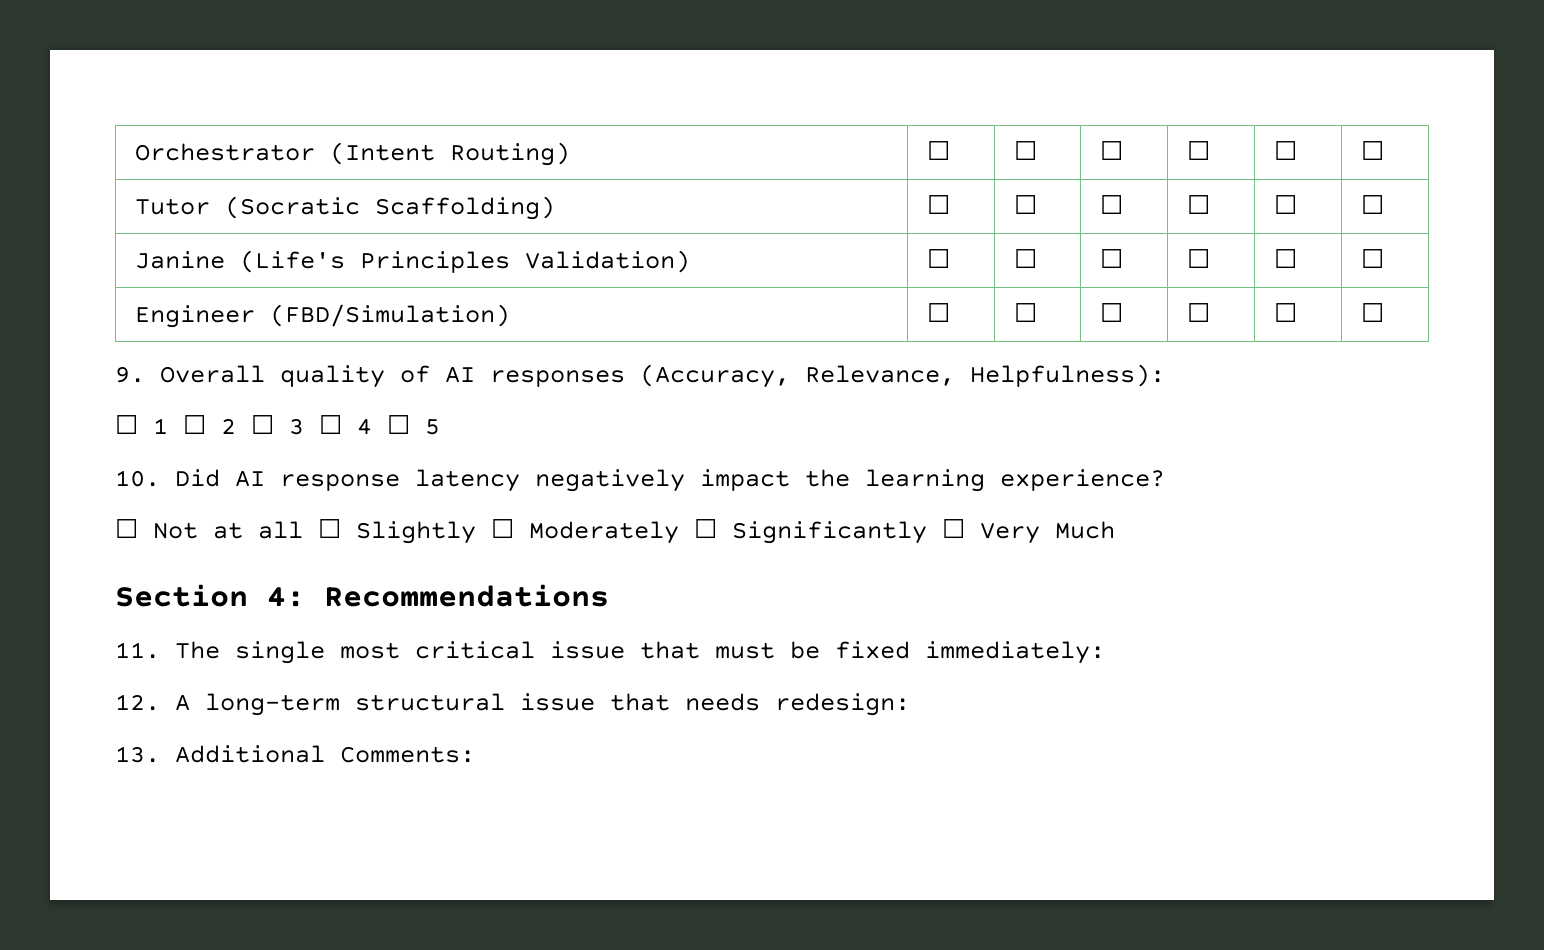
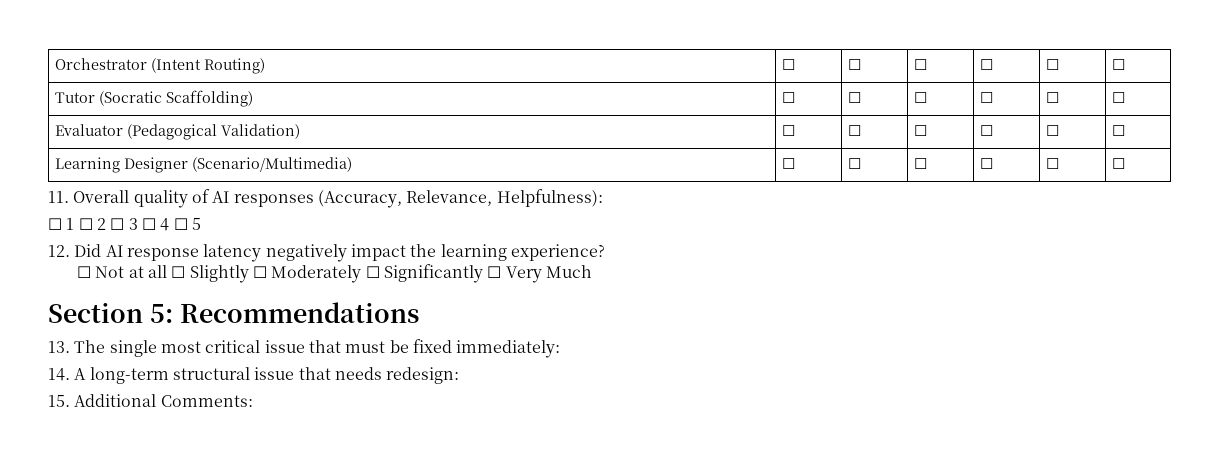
- Janine (Life's Principles Validation) | ☐ | ☐ | ☐ | ☐ | ☐ | ☐
+ Evaluator (Pedagogical Validation) | ☐ | ☐ | ☐ | ☐ | ☐ | ☐
- Engineer (FBD/Simulation) | ☐ | ☐ | ☐ | ☐ | ☐ | ☐
- 9. Overall quality of AI responses (Accuracy, Relevance, Helpfulness):
+ Learning Designer (Scenario/Multimedia) | ☐ | ☐ | ☐ | ☐ | ☐ | ☐
+ 11. Overall quality of AI responses (Accuracy, Relevance, Helpfulness):
- 10. Did AI response latency negatively impact the learning experience?
+ 12. Did AI response latency negatively impact the learning experience?
- Section 4: Recommendations
+ Section 5: Recommendations
- 11. The single most critical issue that must be fixed immediately:
+ 13. The single most critical issue that must be fixed immediately:
- 12. A long-term structural issue that needs redesign:
+ 14. A long-term structural issue that needs redesign:
- 13. Additional Comments:
+ 15. Additional Comments:

